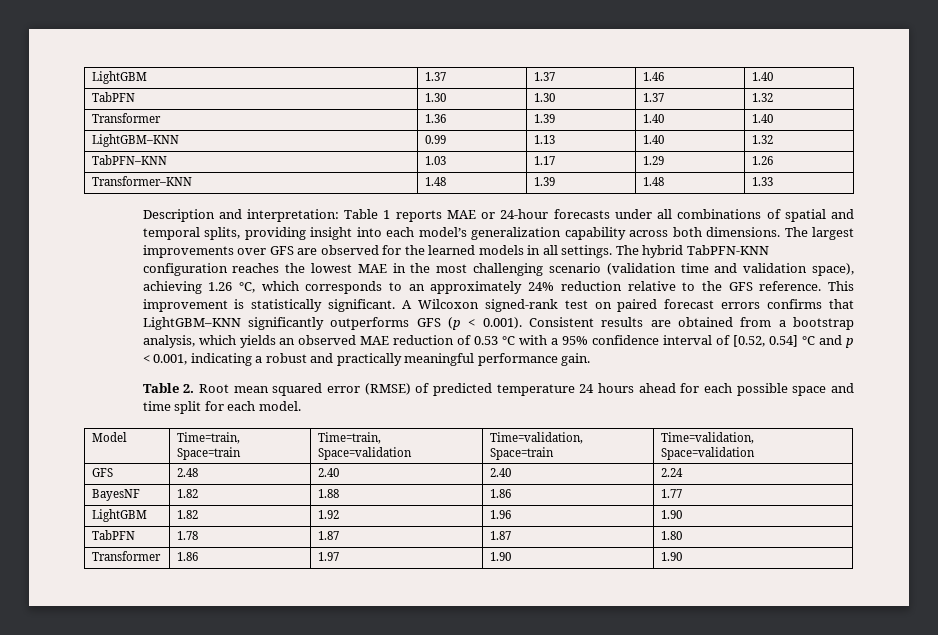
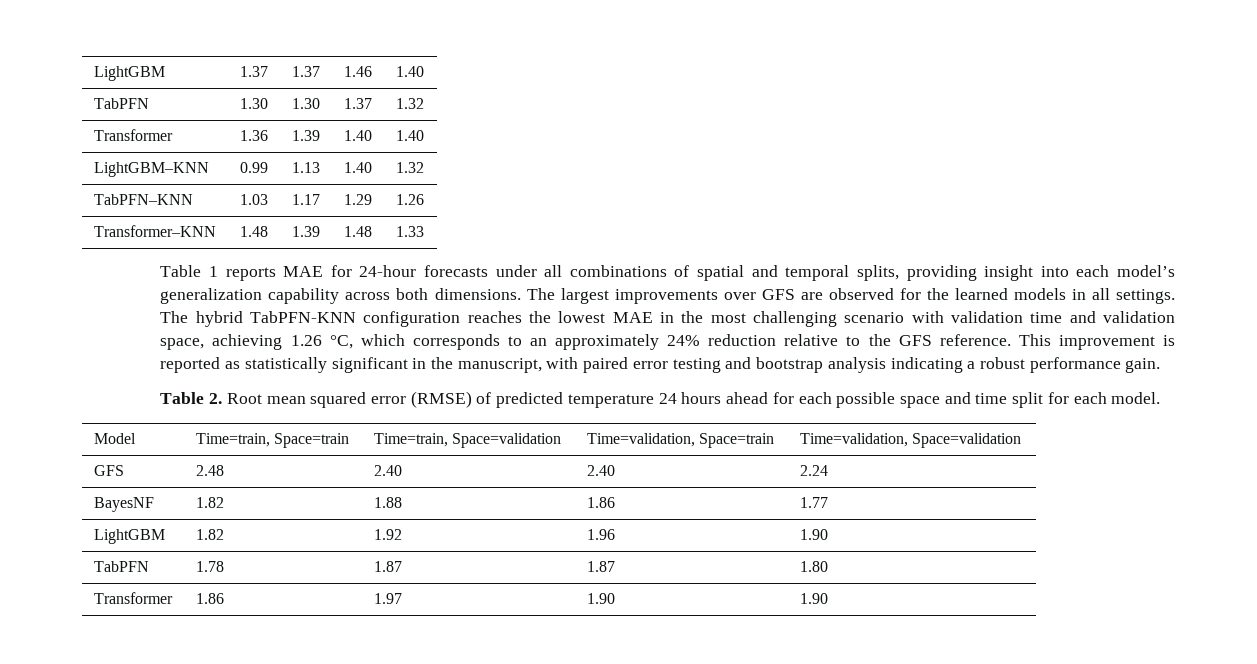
- Description and interpretation: Table 1 reports MAE or 24-hour forecasts under all combinations of spatial and temporal splits, providing insight into each model’s generalization capability across both dimensions.
+ Table 1 reports MAE for 24-hour forecasts under all combinations of spatial and temporal splits, providing insight into each model’s generalization capability across both dimensions.
- The hybrid TabPFN-KNN configuration reaches the lowest MAE in the most challenging scenario (validation time and validation space), achieving 1.26 °C, which corresponds to an approximately 24% reduction relative to the GFS reference.
+ The hybrid TabPFN-KNN configuration reaches the lowest MAE in the most challenging scenario with validation time and validation space, achieving 1.26 °C, which corresponds to an approximately 24% reduction relative to the GFS reference.
- This improvement is statistically significant. A Wilcoxon signed-rank test on paired forecast errors confirms that LightGBM–KNN significantly outperforms GFS (p < 0.001). Consistent results are obtained from a bootstrap analysis, which yields an observed MAE reduction of 0.53 °C with a 95% confidence interval of [0.52, 0.54] °C and p < 0.001, indicating a robust and practically meaningful performance gain.
+ This improvement is reported as statistically significant in the manuscript, with paired error testing and bootstrap analysis indicating a robust performance gain.

